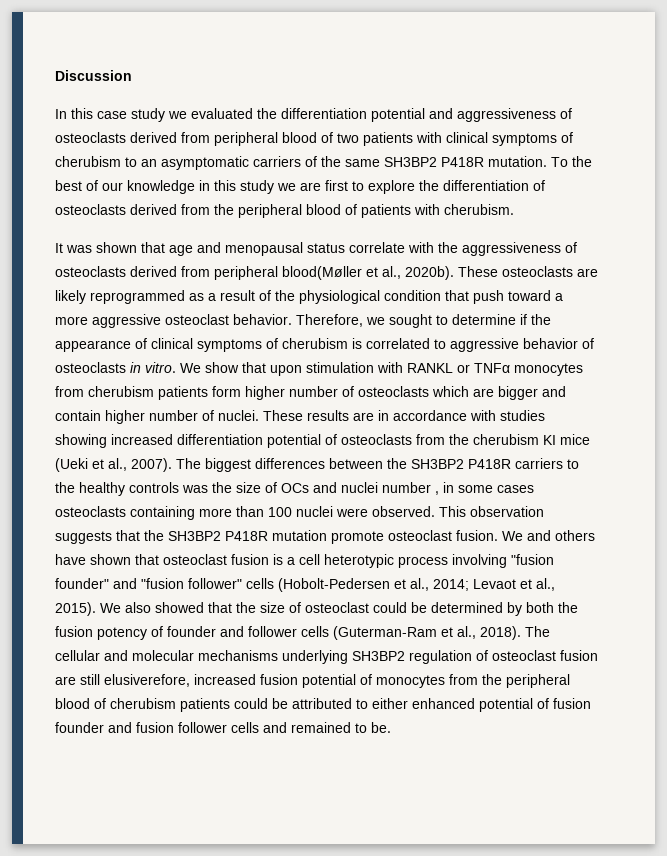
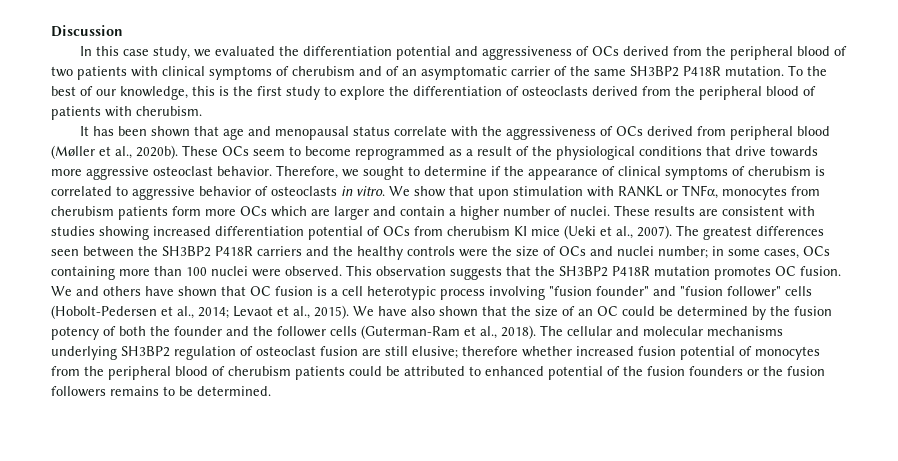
- In this case study we evaluated the differentiation potential and aggressiveness of osteoclasts derived from peripheral blood of two patients with clinical symptoms of cherubism to an asymptomatic carriers of the same SH3BP2 P418R mutation.
+ In this case study, we evaluated the differentiation potential and aggressiveness of OCs derived from the peripheral blood of two patients with clinical symptoms of cherubism and of an asymptomatic carrier of the same SH3BP2 P418R mutation.
- To the best of our knowledge in this study we are first to explore the differentiation of osteoclasts derived from the peripheral blood of patients with cherubism.
+ To the best of our knowledge, this is the first study to explore the differentiation of osteoclasts derived from the peripheral blood of patients with cherubism.
- It was shown that age and menopausal status correlate with the aggressiveness of osteoclasts derived from peripheral blood(Møller et al., 2020b).
+ It has been shown that age and menopausal status correlate with the aggressiveness of OCs derived from peripheral blood (Møller et al., 2020b).
- These osteoclasts are likely reprogrammed as a result of the physiological condition that push toward a more aggressive osteoclast behavior.
+ These OCs seem to become reprogrammed as a result of the physiological conditions that drive towards more aggressive osteoclast behavior.
- We show that upon stimulation with RANKL or TNFα monocytes from cherubism patients form higher number of osteoclasts which are bigger and contain higher number of nuclei.
+ We show that upon stimulation with RANKL or TNFα, monocytes from cherubism patients form more OCs which are larger and contain a higher number of nuclei.
- These results are in accordance with studies showing increased differentiation potential of osteoclasts from the cherubism KI mice (Ueki et al., 2007).
+ These results are consistent with studies showing increased differentiation potential of OCs from cherubism KI mice (Ueki et al., 2007).
- The biggest differences between the SH3BP2 P418R carriers to the healthy controls was the size of OCs and nuclei number , in some cases osteoclasts containing more than 100 nuclei were observed.
+ The greatest differences seen between the SH3BP2 P418R carriers and the healthy controls were the size of OCs and nuclei number; in some cases, OCs containing more than 100 nuclei were observed.
- This observation suggests that the SH3BP2 P418R mutation promote osteoclast fusion.
+ This observation suggests that the SH3BP2 P418R mutation promotes OC fusion.
- We and others have shown that osteoclast fusion is a cell heterotypic process involving "fusion founder" and "fusion follower" cells (Hobolt-Pedersen et al., 2014; Levaot et al., 2015).
+ We and others have shown that OC fusion is a cell heterotypic process involving "fusion founder" and "fusion follower" cells (Hobolt-Pedersen et al., 2014; Levaot et al., 2015).
- We also showed that the size of osteoclast could be determined by both the fusion potency of founder and follower cells (Guterman-Ram et al., 2018).
+ We have also shown that the size of an OC could be determined by the fusion potency of both the founder and the follower cells (Guterman-Ram et al., 2018).
- The cellular and molecular mechanisms underlying SH3BP2 regulation of osteoclast fusion are still elusiverefore, increased fusion potential of monocytes from the peripheral blood of cherubism patients could be attributed to either enhanced potential of fusion founder and fusion follower cells and remained to be.
+ The cellular and molecular mechanisms underlying SH3BP2 regulation of osteoclast fusion are still elusive; therefore whether increased fusion potential of monocytes from the peripheral blood of cherubism patients could be attributed to enhanced potential of the fusion founders or the fusion followers remains to be determined.

